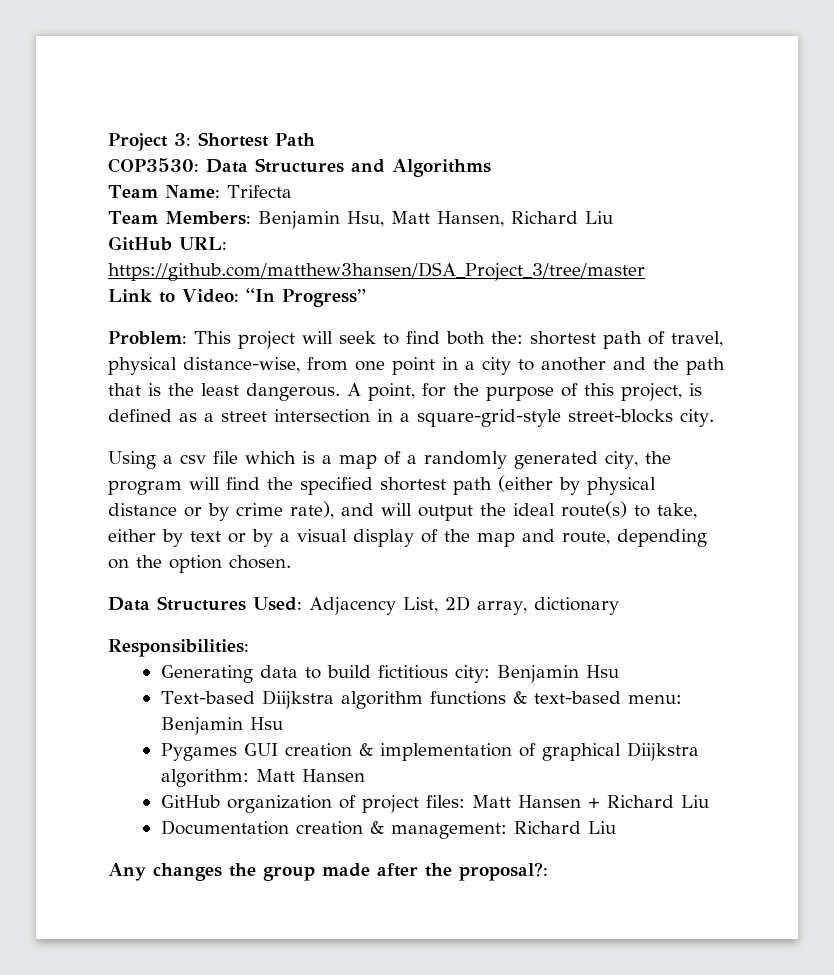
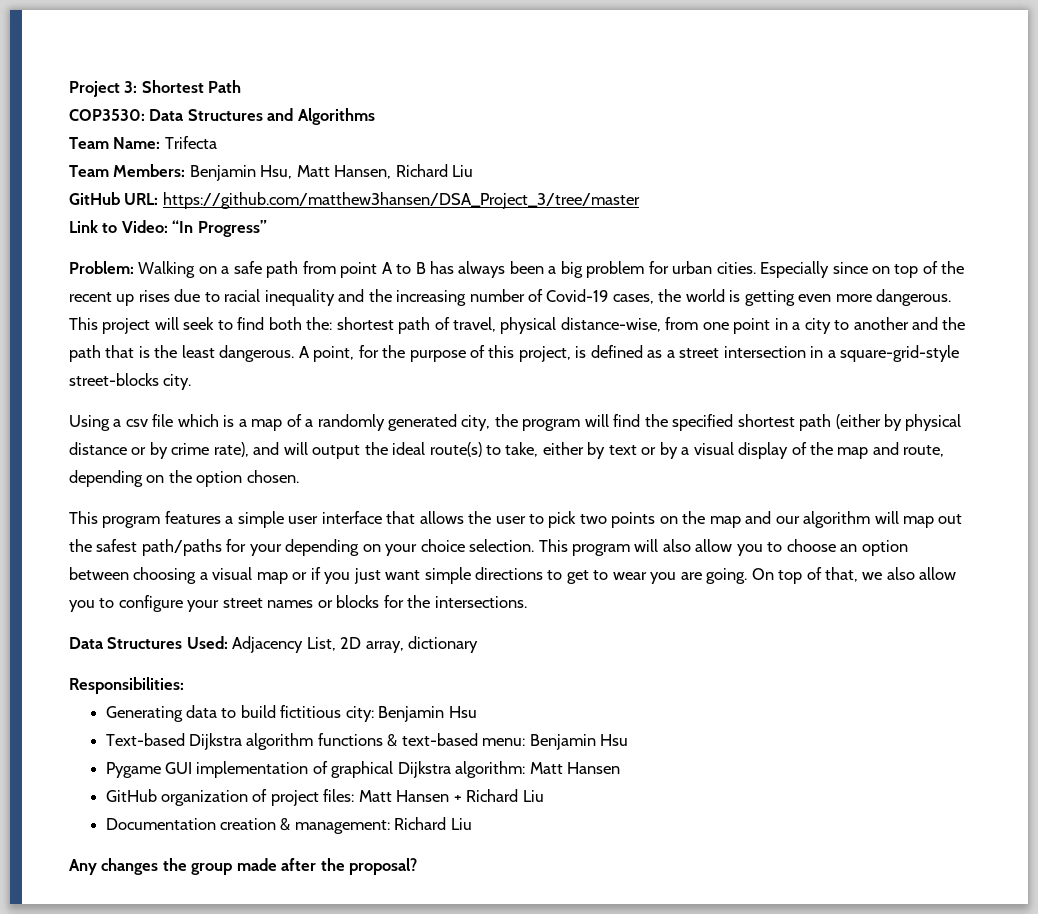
- Problem: This project will seek to find both the: shortest path of travel, physical distance-wise, from one point in a city to another and the path that is the least dangerous.
+ Problem: Walking on a safe path from point A to B has always been a big problem for urban cities. Especially since on top of the recent up rises due to racial inequality and the increasing number of Covid-19 cases, the world is getting even more dangerous. This project will seek to find both the: shortest path of travel, physical distance-wise, from one point in a city to another and the path that is the least dangerous.
+ This program features a simple user interface that allows the user to pick two points on the map and our algorithm will map out the safest path/paths for your depending on your choice selection. This program will also allow you to choose an option between choosing a visual map or if you just want simple directions to get to wear you are going. On top of that, we also allow you to configure your street names or blocks for the intersections.
- Text-based Diijkstra algorithm functions & text-based menu: Benjamin Hsu
+ Text-based Dijkstra algorithm functions & text-based menu: Benjamin Hsu
- Pygames GUI creation & implementation of graphical Diijkstra algorithm: Matt Hansen
+ Pygame GUI implementation of graphical Dijkstra algorithm: Matt Hansen
- Any changes the group made after the proposal?:
+ Any changes the group made after the proposal?

